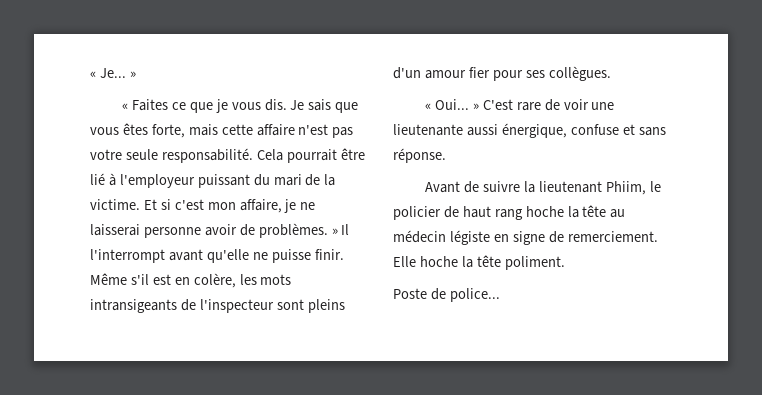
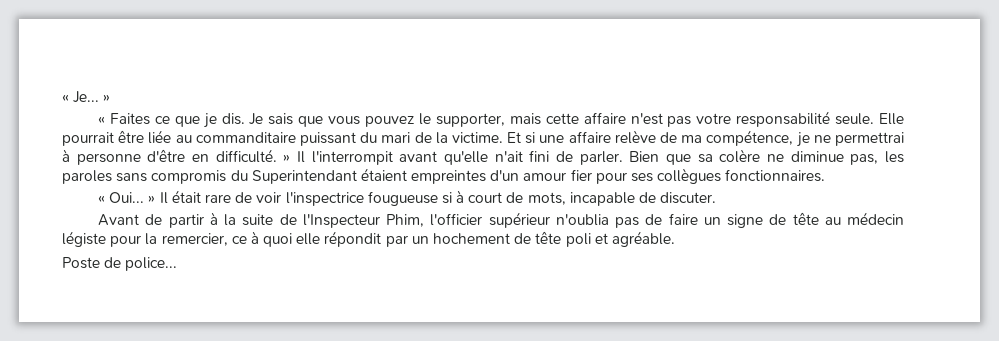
- « Faites ce que je vous dis.
+ « Faites ce que je dis.
- Je sais que vous êtes forte, mais cette affaire n'est pas votre seule responsabilité. Cela pourrait être lié à l'employeur puissant du mari de la victime.
+ Je sais que vous pouvez le supporter, mais cette affaire n'est pas votre responsabilité seule. Elle pourrait être liée au commanditaire puissant du mari de la victime.
- Et si c'est mon affaire, je ne laisserai personne avoir de problèmes. » Il l'interrompt avant qu'elle ne puisse finir. Même s'il est en colère, les mots intransigeants de l'inspecteur sont pleins d'un amour fier pour ses collègues.
+ Et si une affaire relève de ma compétence, je ne permettrai à personne d'être en difficulté. » Il l'interrompit avant qu'elle n'ait fini de parler. Bien que sa colère ne diminue pas, les paroles sans compromis du Superintendant étaient empreintes d'un amour fier pour ses collègues fonctionnaires.
- « Oui... » C'est rare de voir une lieutenante aussi énergique, confuse et sans réponse.
- Avant de suivre la lieutenant Phiim, le policier de haut rang hoche la tête au médecin légiste en signe de remerciement. Elle hoche la tête poliment.
+ « Oui... » Il était rare de voir l'inspectrice fougueuse si à court de mots, incapable de discuter.
+ Avant de partir à la suite de l'Inspecteur Phim, l'officier supérieur n'oublia pas de faire un signe de tête au médecin légiste pour la remercier, ce à quoi elle répondit par un hochement de tête poli et agréable.

